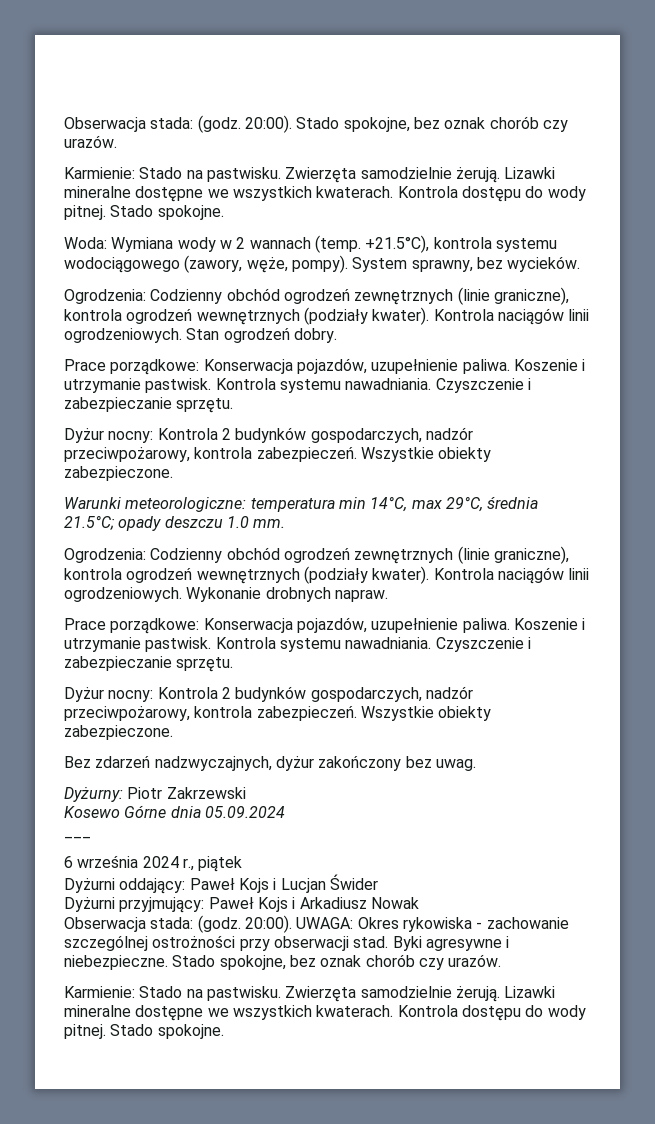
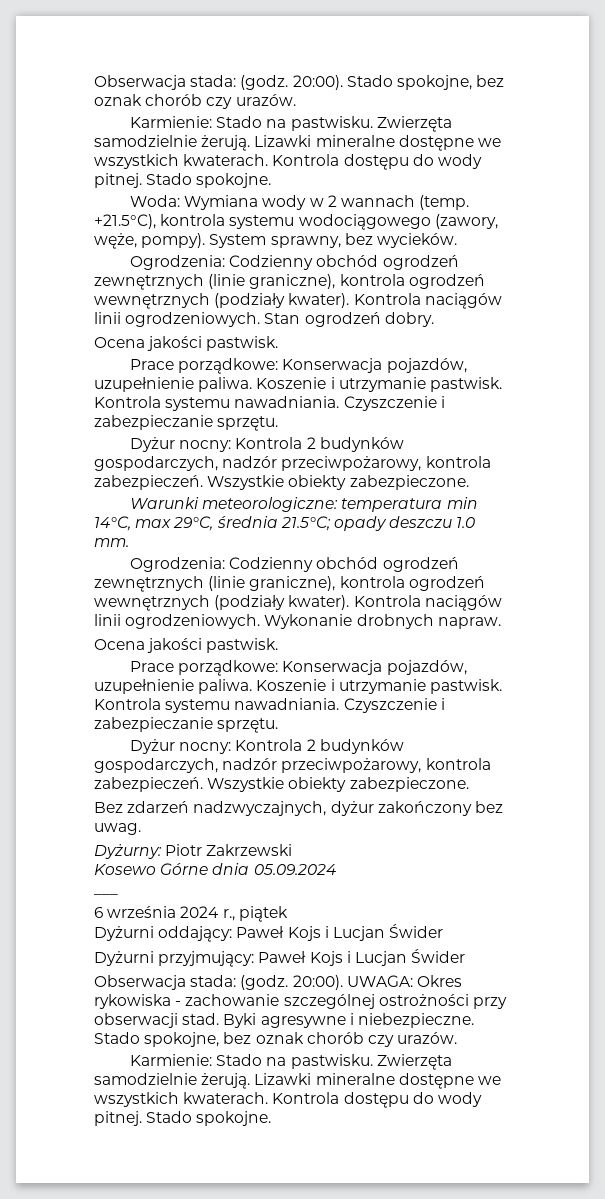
  Stan ogrodzeń dobry.
+ Ocena jakości pastwisk.
  Wykonanie drobnych napraw.
+ Ocena jakości pastwisk.
- Dyżurni przyjmujący: Paweł Kojs i Arkadiusz Nowak
+ Dyżurni przyjmujący: Paweł Kojs i Lucjan Świder

